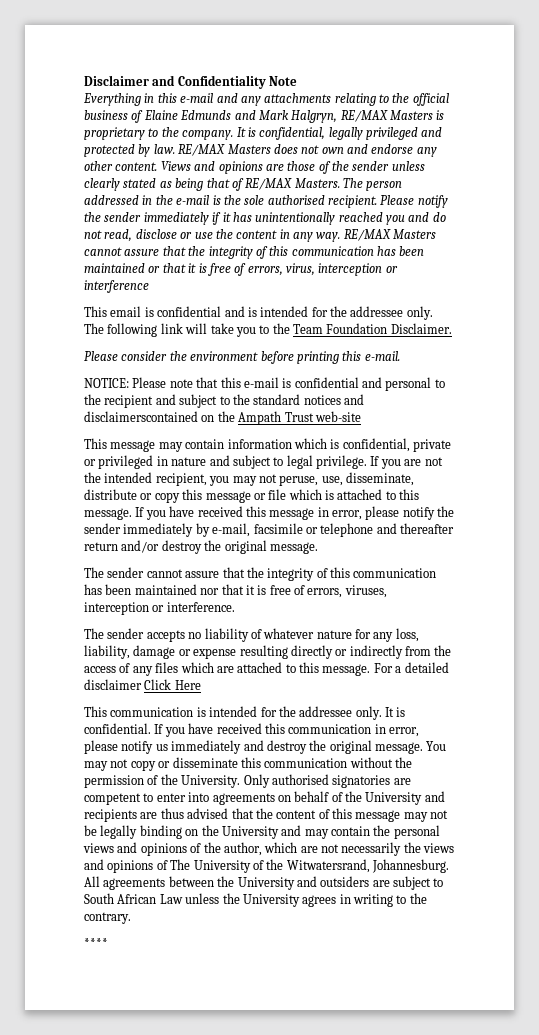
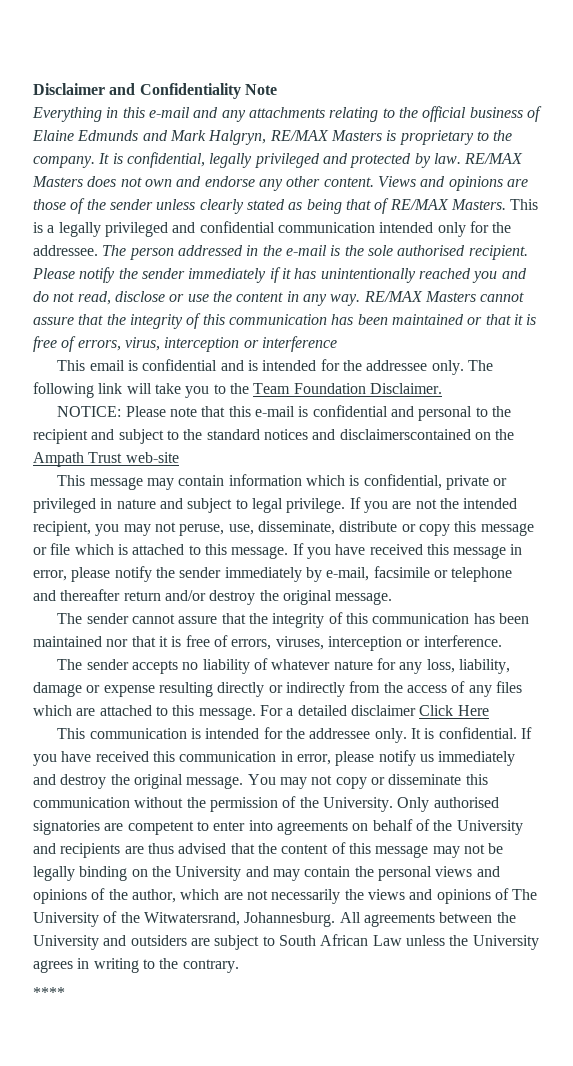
+ This is a legally privileged and confidential communication intended only for the addressee.
- Please consider the environment before printing this e-mail.

